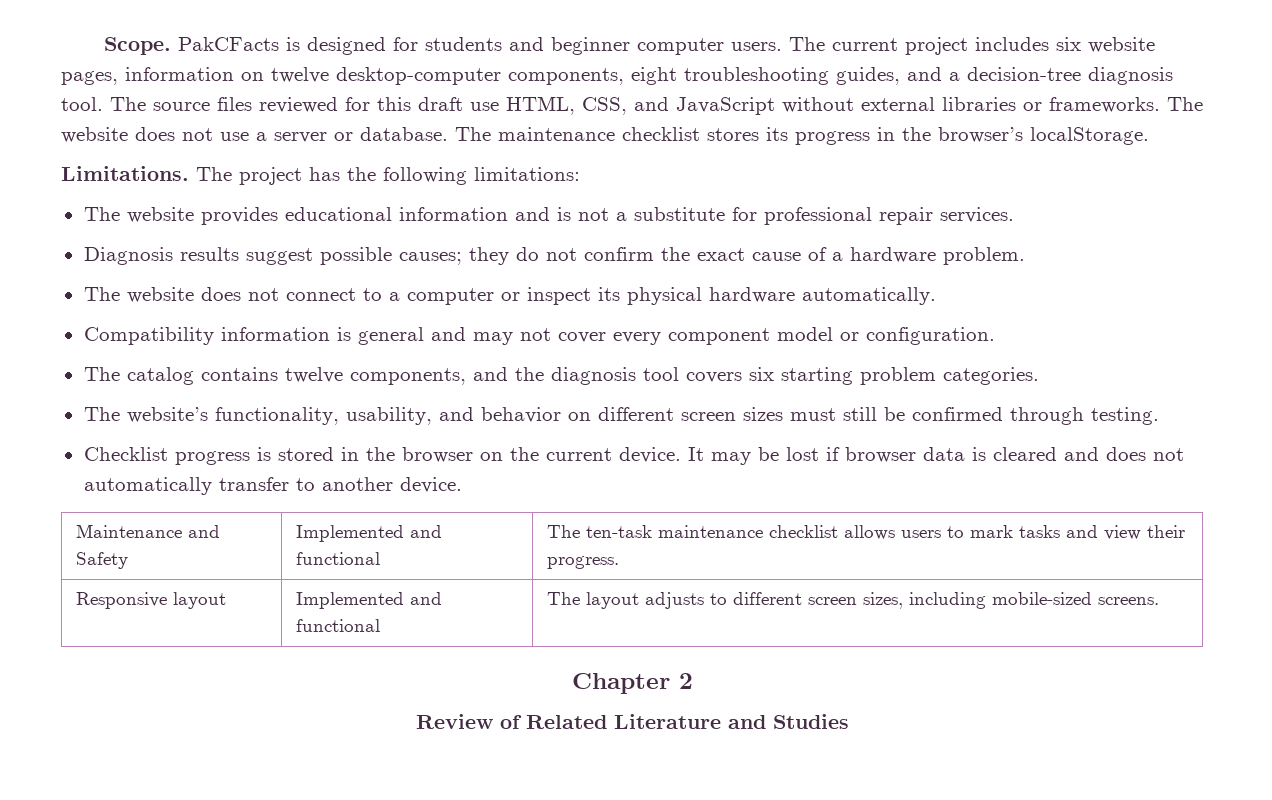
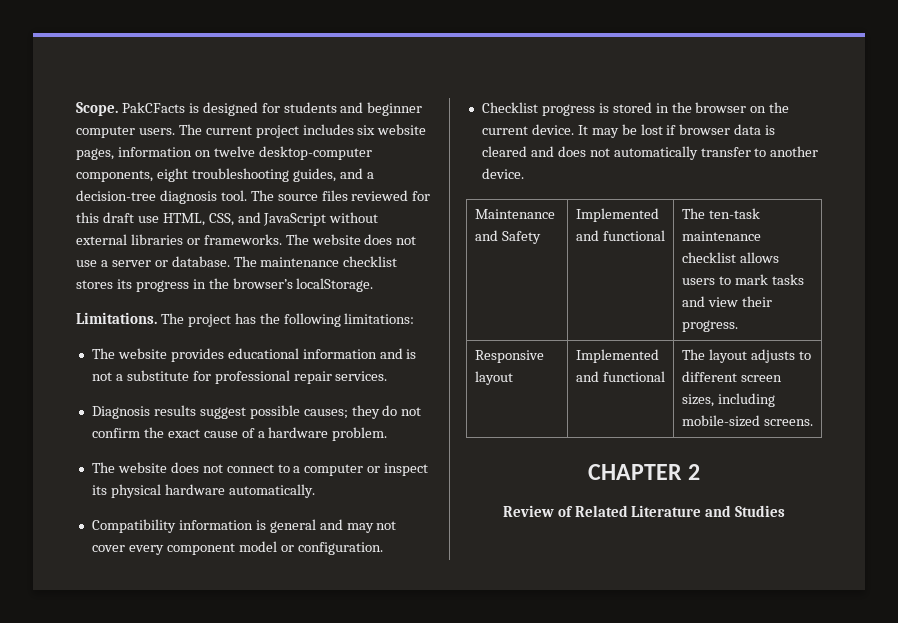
- The catalog contains twelve components, and the diagnosis tool covers six starting problem categories.
- The website’s functionality, usability, and behavior on different screen sizes must still be confirmed through testing.
- Chapter 2
+ CHAPTER 2

